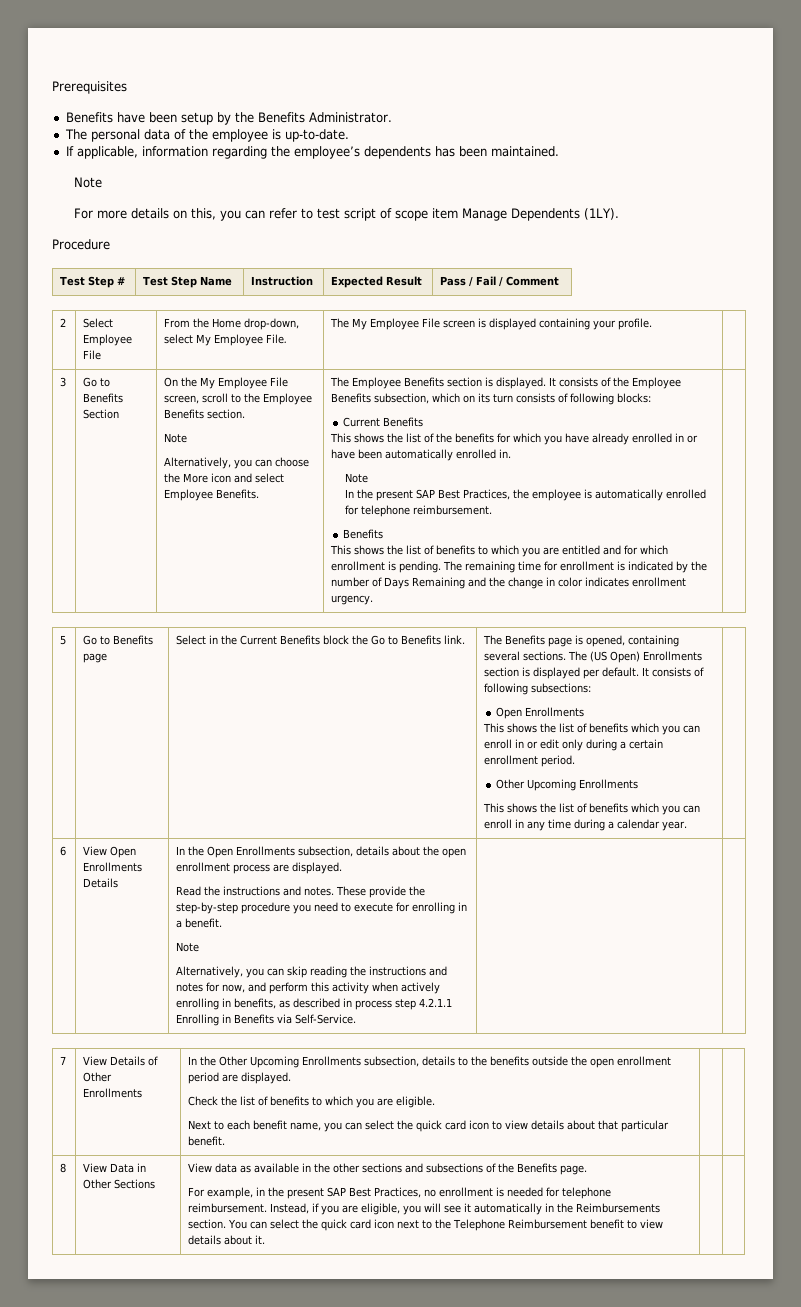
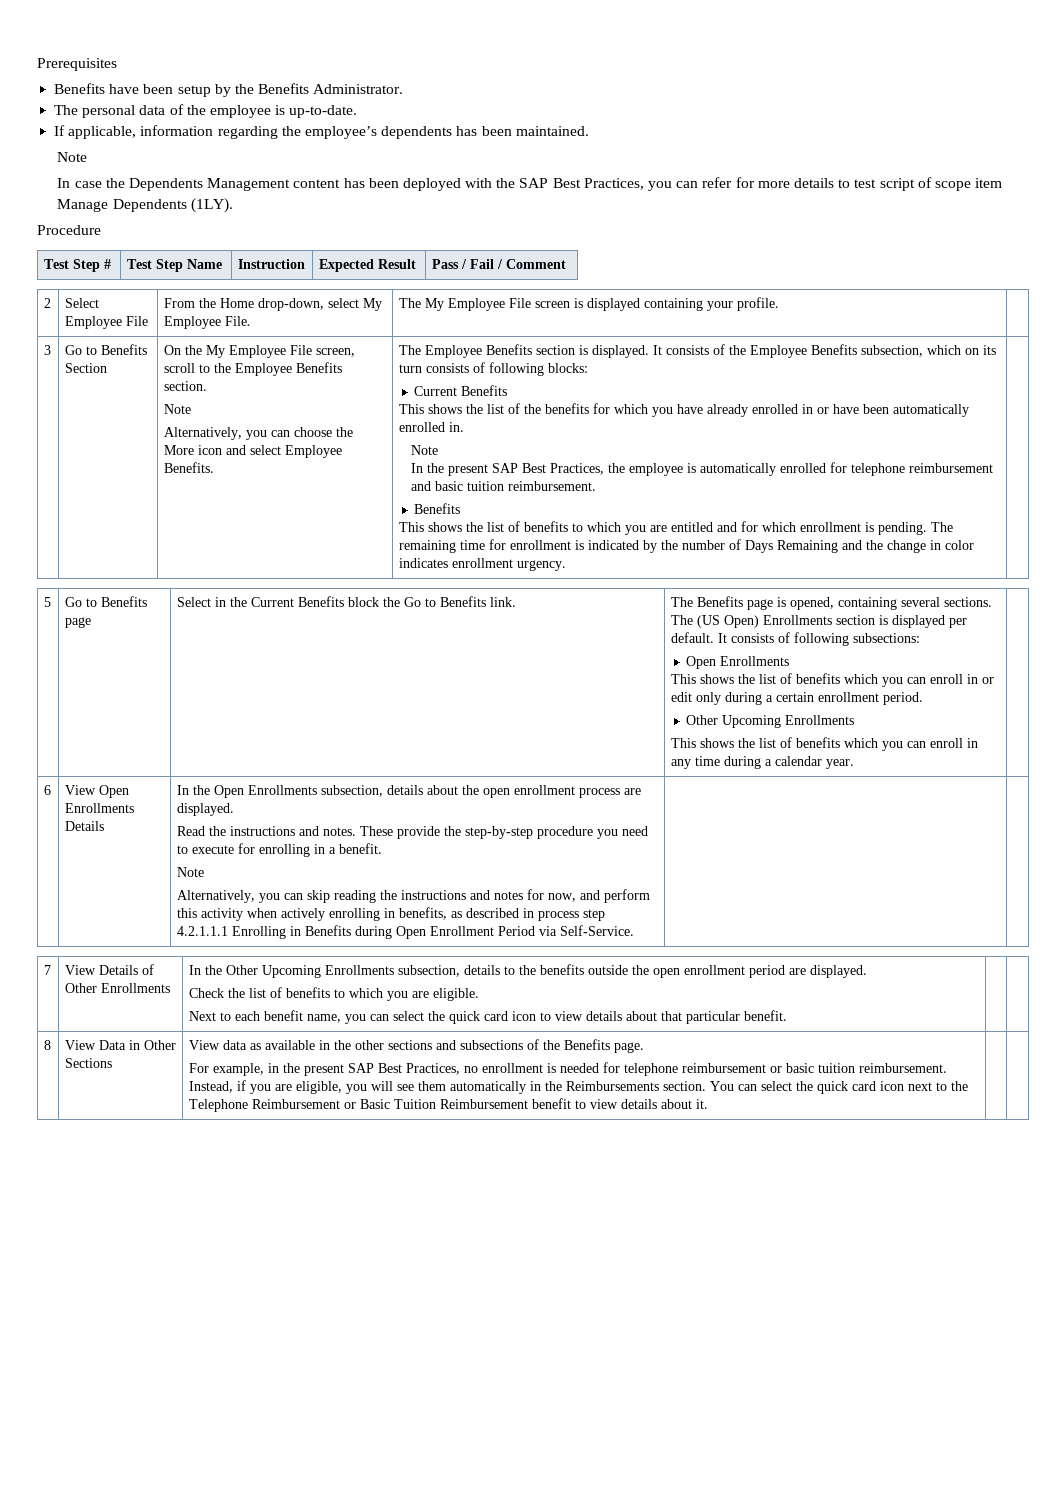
- For more details on this, you can refer to test script of scope item Manage Dependents (1LY).
+ In case the Dependents Management content has been deployed with the SAP Best Practices, you can refer for more details to test script of scope item Manage Dependents (1LY).
- In the present SAP Best Practices, the employee is automatically enrolled for telephone reimbursement.
+ In the present SAP Best Practices, the employee is automatically enrolled for telephone reimbursement and basic tuition reimbursement.
- Alternatively, you can skip reading the instructions and notes for now, and perform this activity when actively enrolling in benefits, as described in process step 4.2.1.1 Enrolling in Benefits via Self-Service.
+ Alternatively, you can skip reading the instructions and notes for now, and perform this activity when actively enrolling in benefits, as described in process step 4.2.1.1.1 Enrolling in Benefits during Open Enrollment Period via Self-Service.
- For example, in the present SAP Best Practices, no enrollment is needed for telephone reimbursement.
+ For example, in the present SAP Best Practices, no enrollment is needed for telephone reimbursement or basic tuition reimbursement.
- Instead, if you are eligible, you will see it automatically in the Reimbursements section.
+ Instead, if you are eligible, you will see them automatically in the Reimbursements section.
- You can select the quick card icon next to the Telephone Reimbursement benefit to view details about it.
+ You can select the quick card icon next to the Telephone Reimbursement or Basic Tuition Reimbursement benefit to view details about it.

